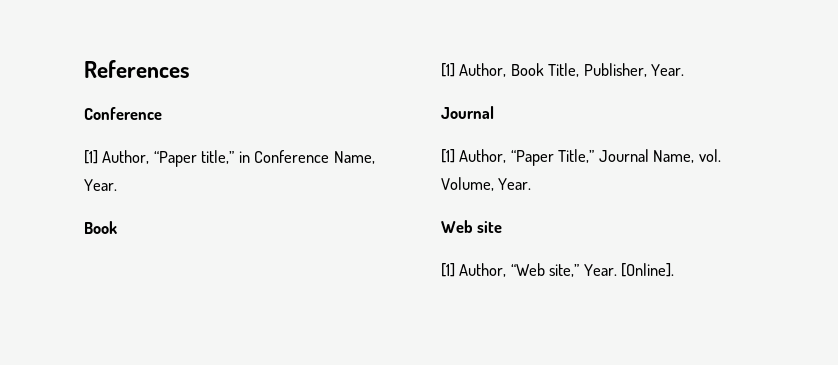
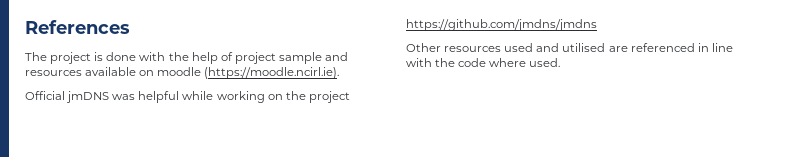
  References
- Conference
- [1] Author, “Paper title,” in Conference Name, Year.
- Book
- [1] Author, Book Title, Publisher, Year.
- Journal
- [1] Author, “Paper Title,” Journal Name, vol. Volume, Year.
- Web site
- [1] Author, “Web site,” Year. [Online].
+ The project is done with the help of project sample and resources available on moodle (https://moodle.ncirl.ie).
+ Official jmDNS was helpful while working on the project https://github.com/jmdns/jmdns
+ Other resources used and utilised are referenced in line with the code where used.

